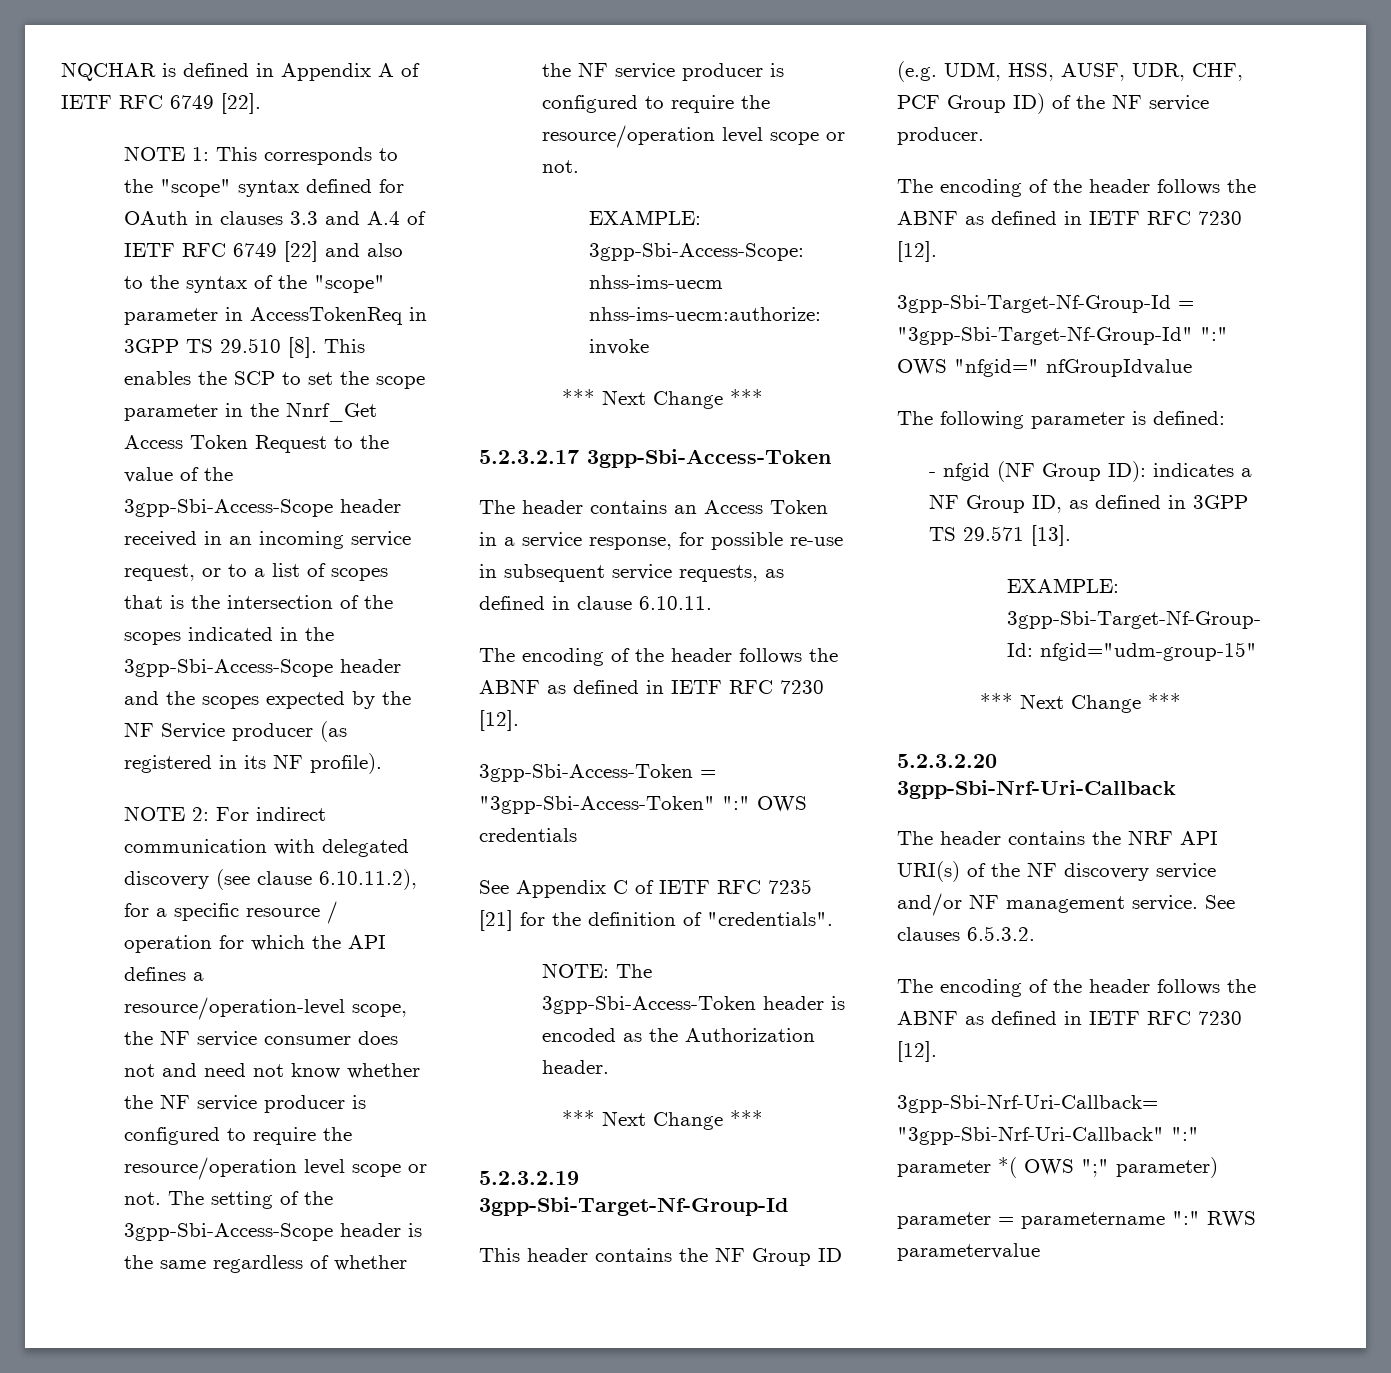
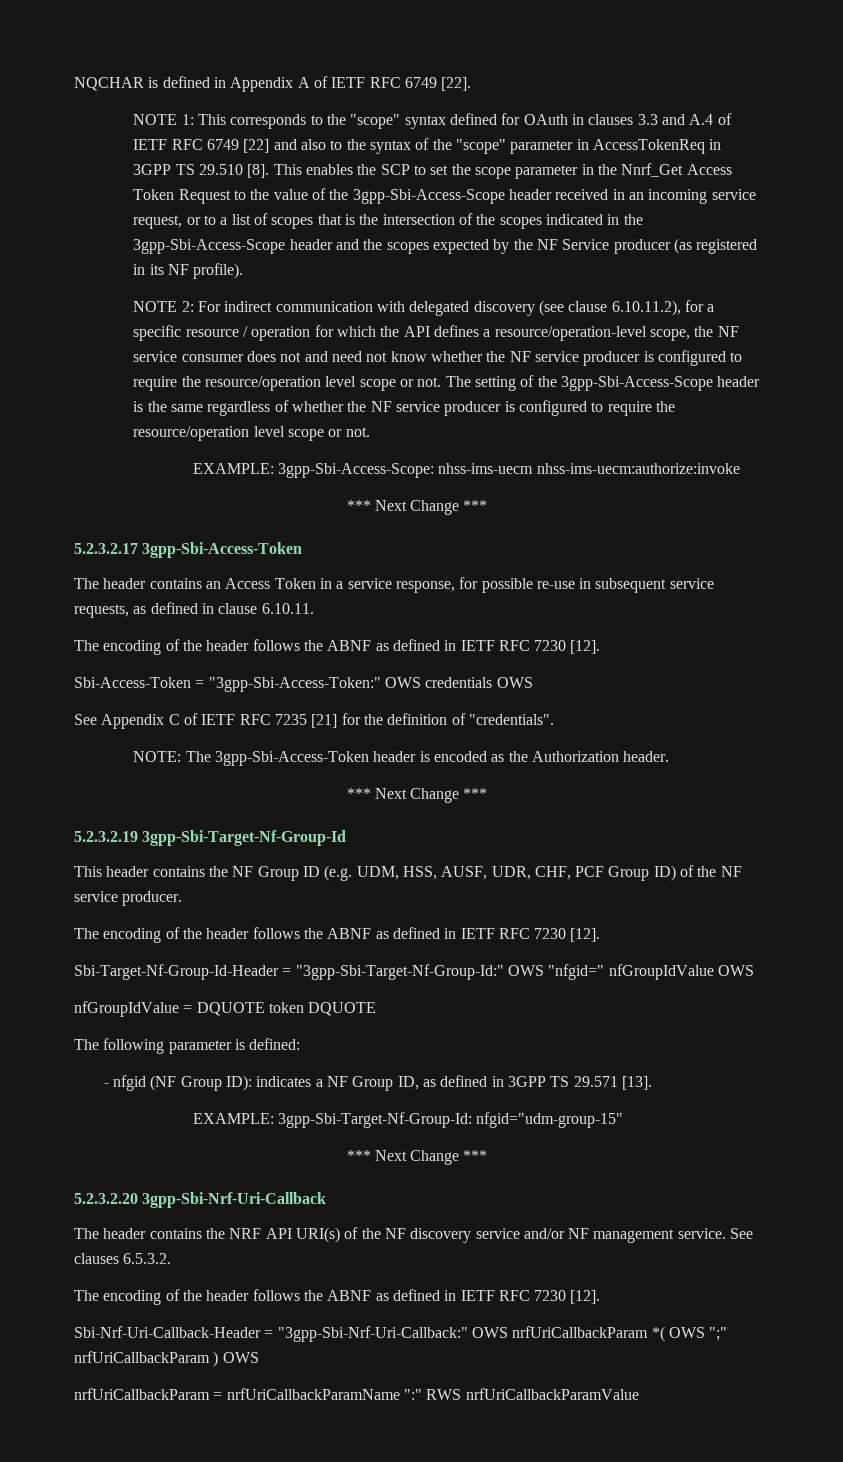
- 3gpp-Sbi-Access-Token = "3gpp-Sbi-Access-Token" ":" OWS credentials
+ Sbi-Access-Token = "3gpp-Sbi-Access-Token:" OWS credentials OWS
- 3gpp-Sbi-Target-Nf-Group-Id = "3gpp-Sbi-Target-Nf-Group-Id" ":" OWS "nfgid=" nfGroupIdvalue
+ Sbi-Target-Nf-Group-Id-Header = "3gpp-Sbi-Target-Nf-Group-Id:" OWS "nfgid=" nfGroupIdValue OWS
+ nfGroupIdValue = DQUOTE token DQUOTE
- 3gpp-Sbi-Nrf-Uri-Callback= "3gpp-Sbi-Nrf-Uri-Callback" ":" parameter *( OWS ";" parameter)
- parameter = parametername ":" RWS parametervalue
+ Sbi-Nrf-Uri-Callback-Header = "3gpp-Sbi-Nrf-Uri-Callback:" OWS nrfUriCallbackParam *( OWS ";" nrfUriCallbackParam ) OWS
+ nrfUriCallbackParam = nrfUriCallbackParamName ":" RWS nrfUriCallbackParamValue

